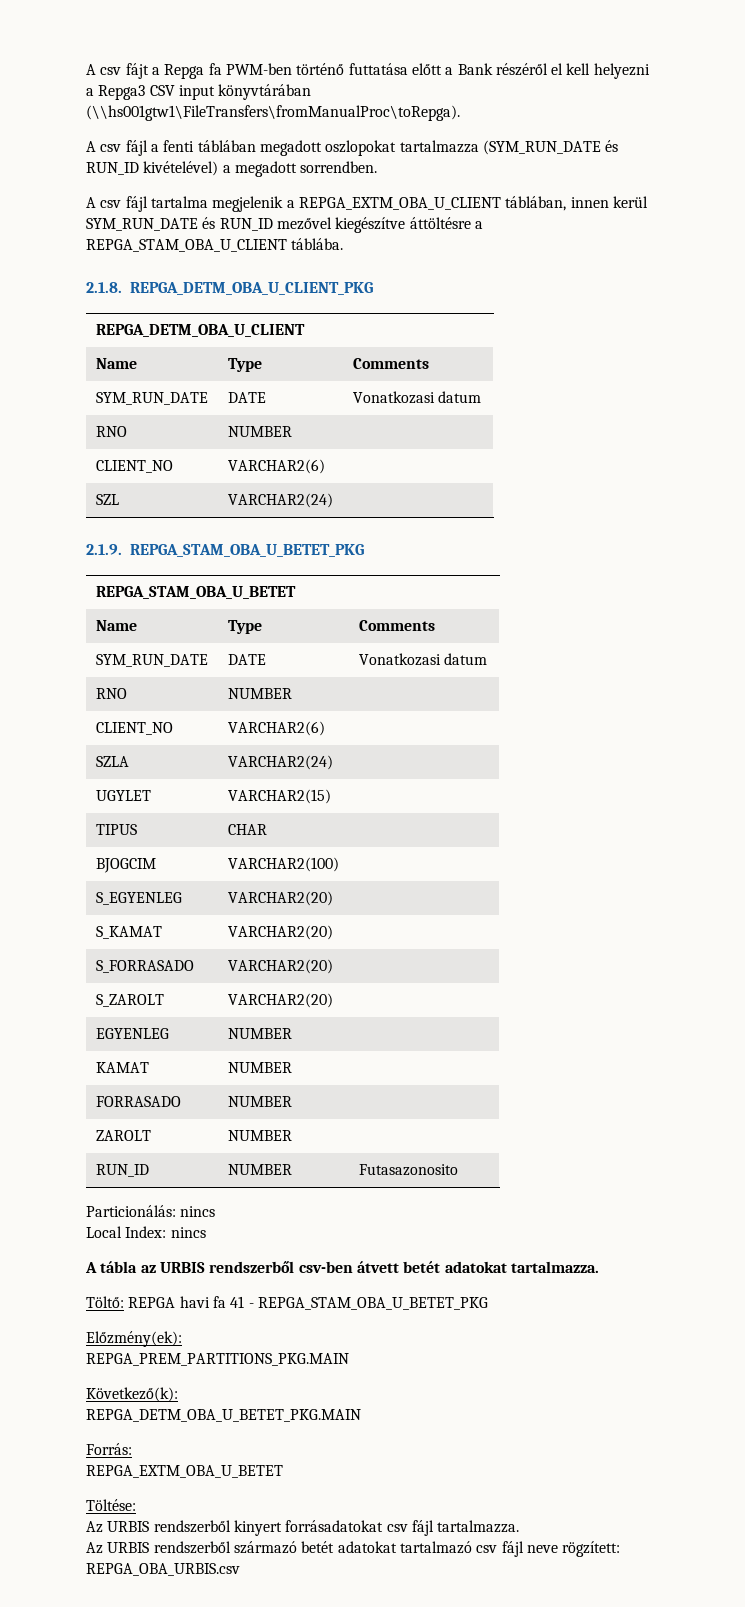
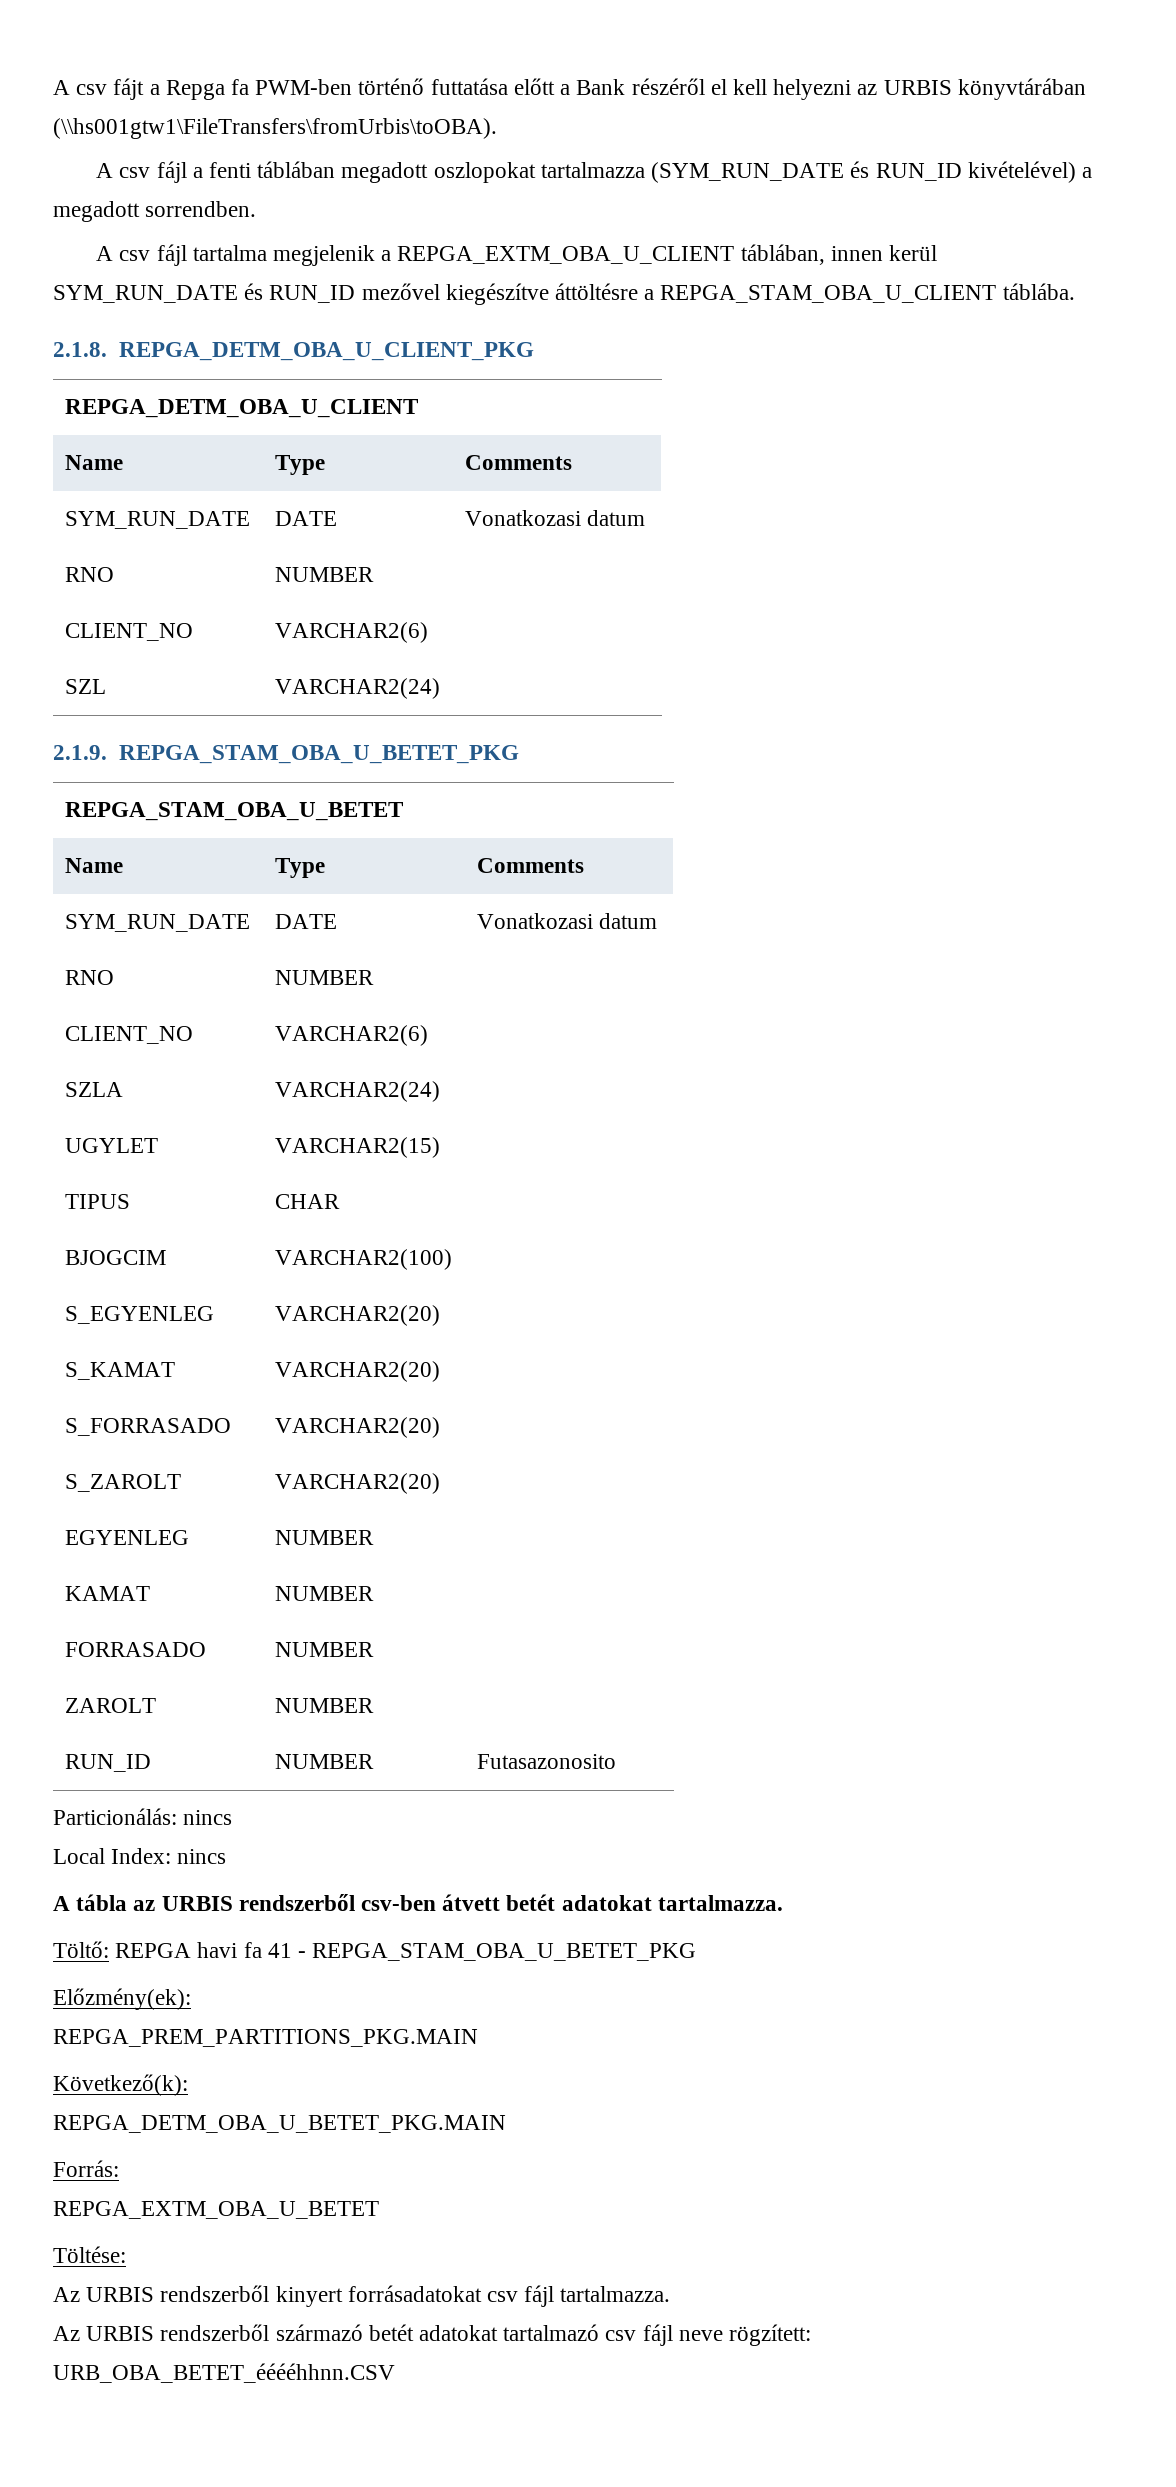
- A csv fájt a Repga fa PWM-ben történő futtatása előtt a Bank részéről el kell helyezni a Repga3 CSV input könyvtárában (\\hs001gtw1\FileTransfers\fromManualProc\toRepga).
+ A csv fájt a Repga fa PWM-ben történő futtatása előtt a Bank részéről el kell helyezni az URBIS könyvtárában (\\hs001gtw1\FileTransfers\fromUrbis\toOBA).
- Az URBIS rendszerből származó betét adatokat tartalmazó csv fájl neve rögzített: REPGA_OBA_URBIS.csv
+ Az URBIS rendszerből származó betét adatokat tartalmazó csv fájl neve rögzített: URB_OBA_BETET_ééééhhnn.CSV

